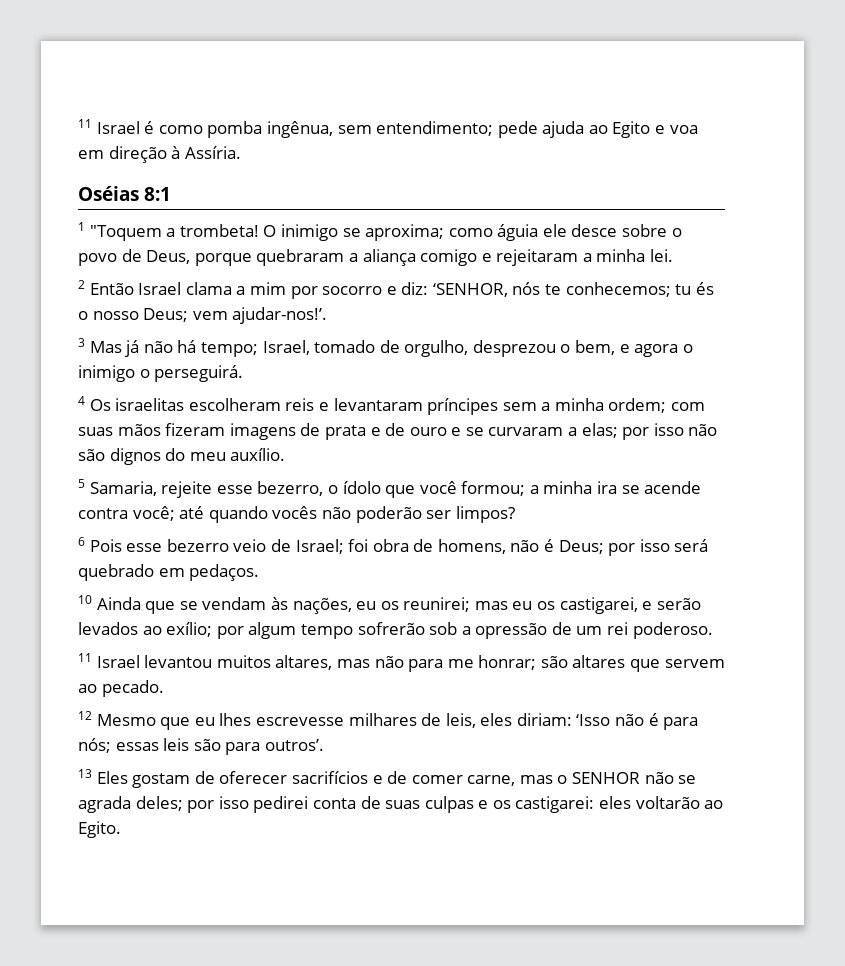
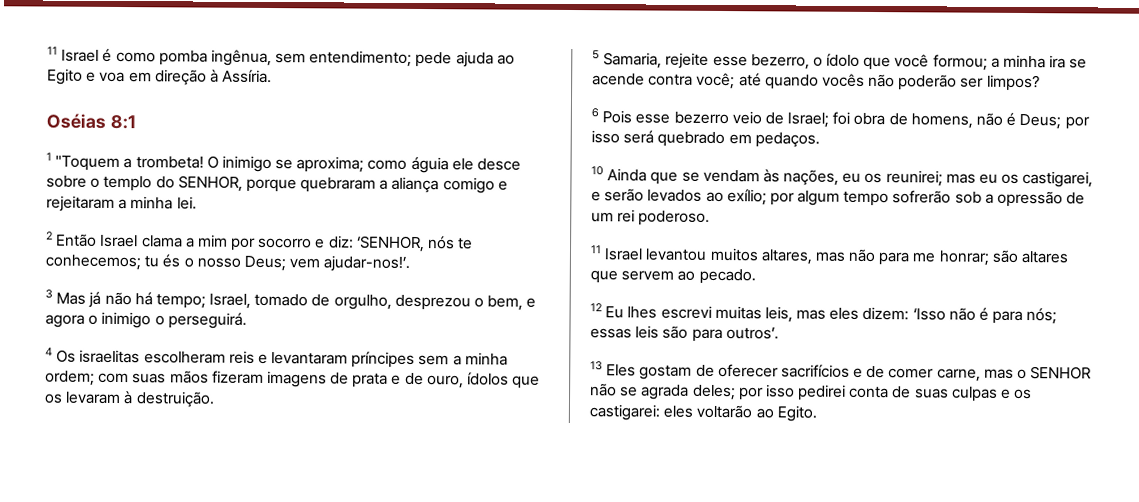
- O inimigo se aproxima; como águia ele desce sobre o povo de Deus, porque quebraram a aliança comigo e rejeitaram a minha lei.
+ O inimigo se aproxima; como águia ele desce sobre o templo do SENHOR, porque quebraram a aliança comigo e rejeitaram a minha lei.
- 4 Os israelitas escolheram reis e levantaram príncipes sem a minha ordem; com suas mãos fizeram imagens de prata e de ouro e se curvaram a elas; por isso não são dignos do meu auxílio.
+ 4 Os israelitas escolheram reis e levantaram príncipes sem a minha ordem; com suas mãos fizeram imagens de prata e de ouro, ídolos que os levaram à destruição.
- 12 Mesmo que eu lhes escrevesse milhares de leis, eles diriam: ‘Isso não é para nós; essas leis são para outros’.
+ 12 Eu lhes escrevi muitas leis, mas eles dizem: ‘Isso não é para nós; essas leis são para outros’.

